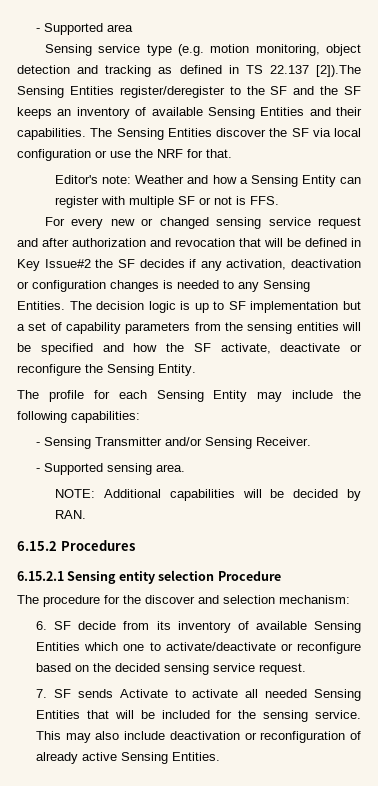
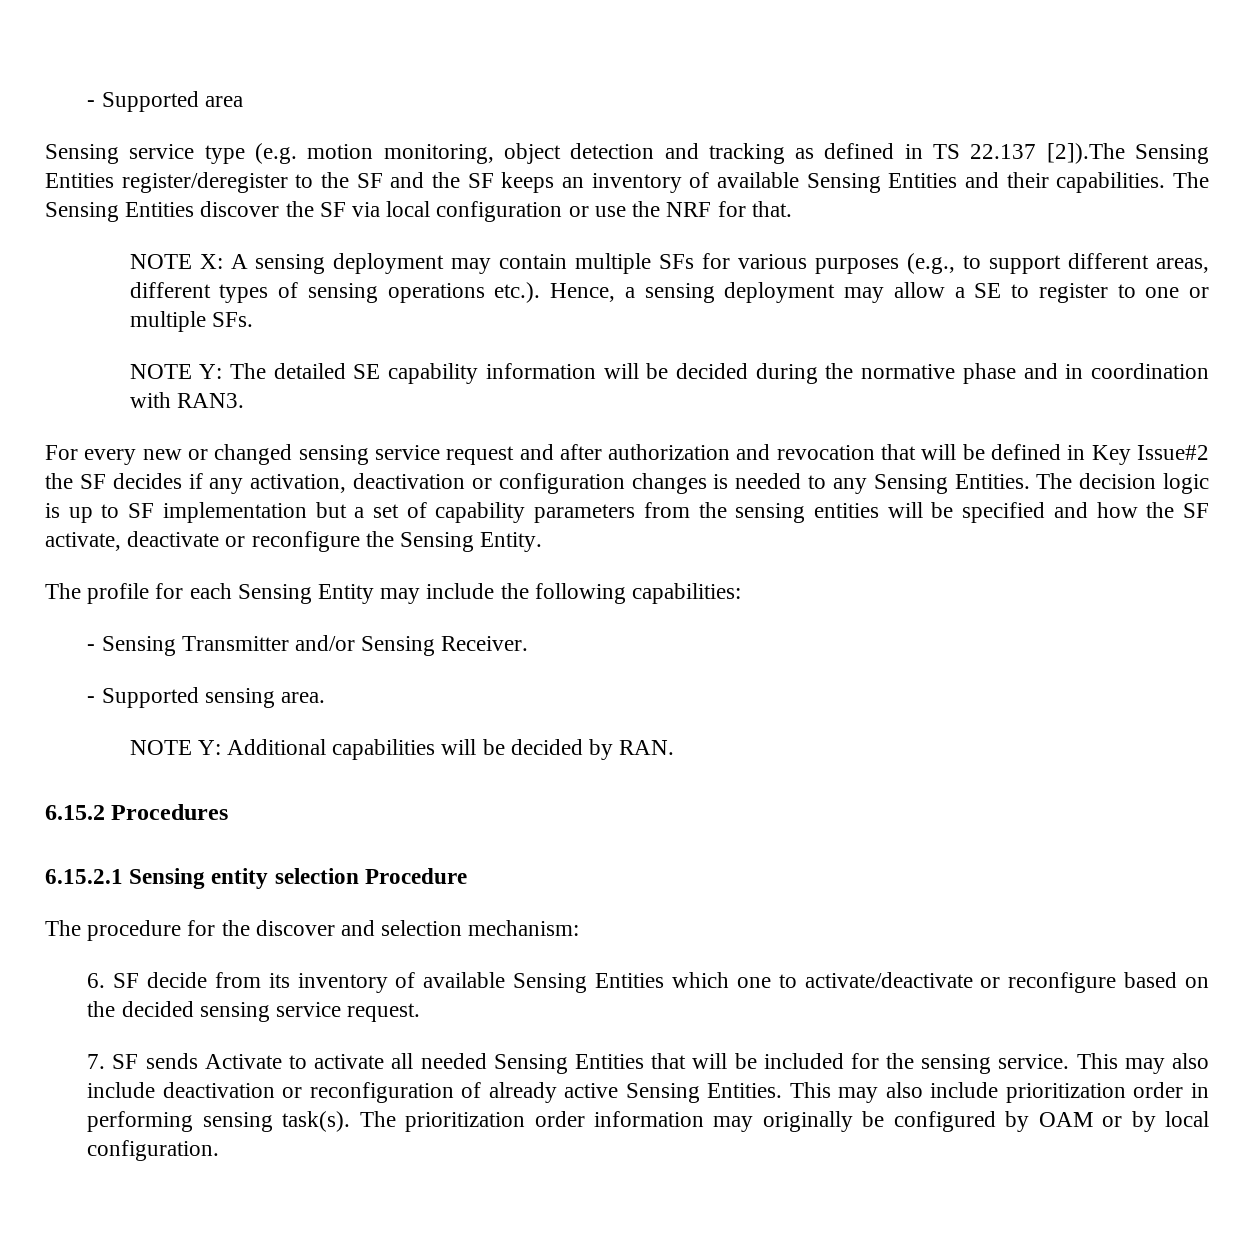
- Editor's note: Weather and how a Sensing Entity can register with multiple SF or not is FFS.
+ NOTE X: A sensing deployment may contain multiple SFs for various purposes (e.g., to support different areas, different types of sensing operations etc.). Hence, a sensing deployment may allow a SE to register to one or multiple SFs.
+ NOTE Y: The detailed SE capability information will be decided during the normative phase and in coordination with RAN3.
- NOTE: Additional capabilities will be decided by RAN.
+ NOTE Y: Additional capabilities will be decided by RAN.
+ This may also include prioritization order in performing sensing task(s). The prioritization order information may originally be configured by OAM or by local configuration.

